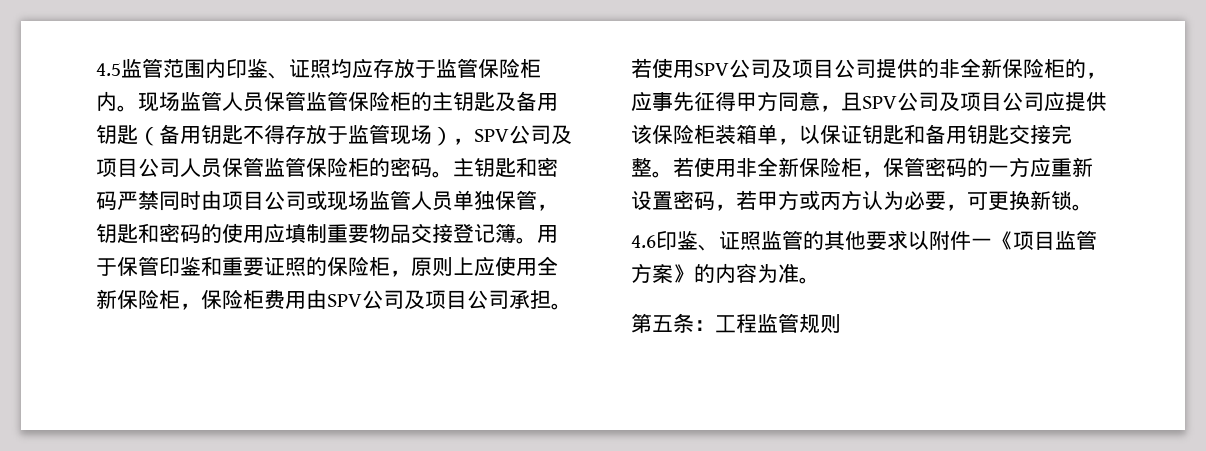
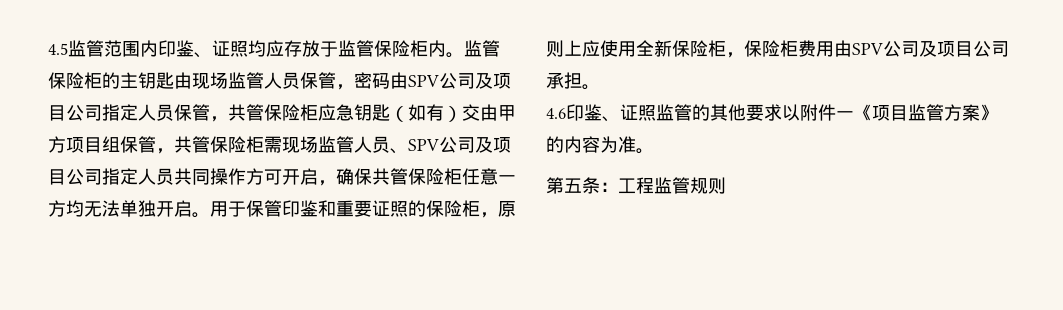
- 现场监管人员保管监管保险柜的主钥匙及备用钥匙（备用钥匙不得存放于监管现场），SPV公司及项目公司人员保管监管保险柜的密码。主钥匙和密码严禁同时由项目公司或现场监管人员单独保管，钥匙和密码的使用应填制重要物品交接登记簿。
+ 监管保险柜的主钥匙由现场监管人员保管，密码由SPV公司及项目公司指定人员保管，共管保险柜应急钥匙（如有）交由甲方项目组保管，共管保险柜需现场监管人员、SPV公司及项目公司指定人员共同操作方可开启，确保共管保险柜任意一方均无法单独开启。
- 若使用SPV公司及项目公司提供的非全新保险柜的，应事先征得甲方同意，且SPV公司及项目公司应提供该保险柜装箱单，以保证钥匙和备用钥匙交接完整。若使用非全新保险柜，保管密码的一方应重新设置密码，若甲方或丙方认为必要，可更换新锁。

